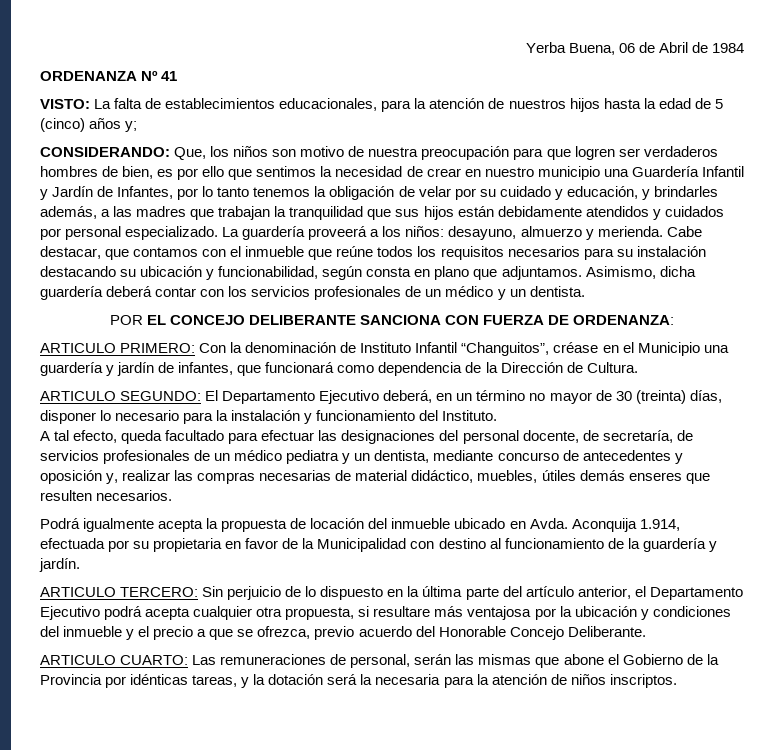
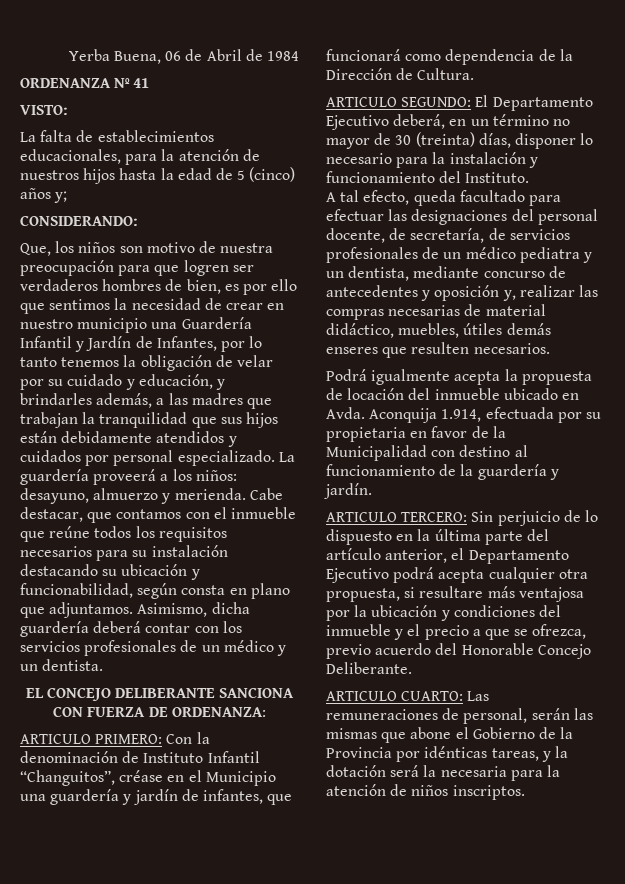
- VISTO: La falta de establecimientos educacionales, para la atención de nuestros hijos hasta la edad de 5 (cinco) años y;
+ VISTO:
+ La falta de establecimientos educacionales, para la atención de nuestros hijos hasta la edad de 5 (cinco) años y;
- CONSIDERANDO: Que, los niños son motivo de nuestra preocupación para que logren ser verdaderos hombres de bien, es por ello que sentimos la necesidad de crear en nuestro municipio una Guardería Infantil y Jardín de Infantes, por lo tanto tenemos la obligación de velar por su cuidado y educación, y brindarles además, a las madres que trabajan la tranquilidad que sus hijos están debidamente atendidos y cuidados por personal especializado.
+ CONSIDERANDO:
+ Que, los niños son motivo de nuestra preocupación para que logren ser verdaderos hombres de bien, es por ello que sentimos la necesidad de crear en nuestro municipio una Guardería Infantil y Jardín de Infantes, por lo tanto tenemos la obligación de velar por su cuidado y educación, y brindarles además, a las madres que trabajan la tranquilidad que sus hijos están debidamente atendidos y cuidados por personal especializado.
- POR EL CONCEJO DELIBERANTE SANCIONA CON FUERZA DE ORDENANZA:
+ EL CONCEJO DELIBERANTE SANCIONA CON FUERZA DE ORDENANZA:

